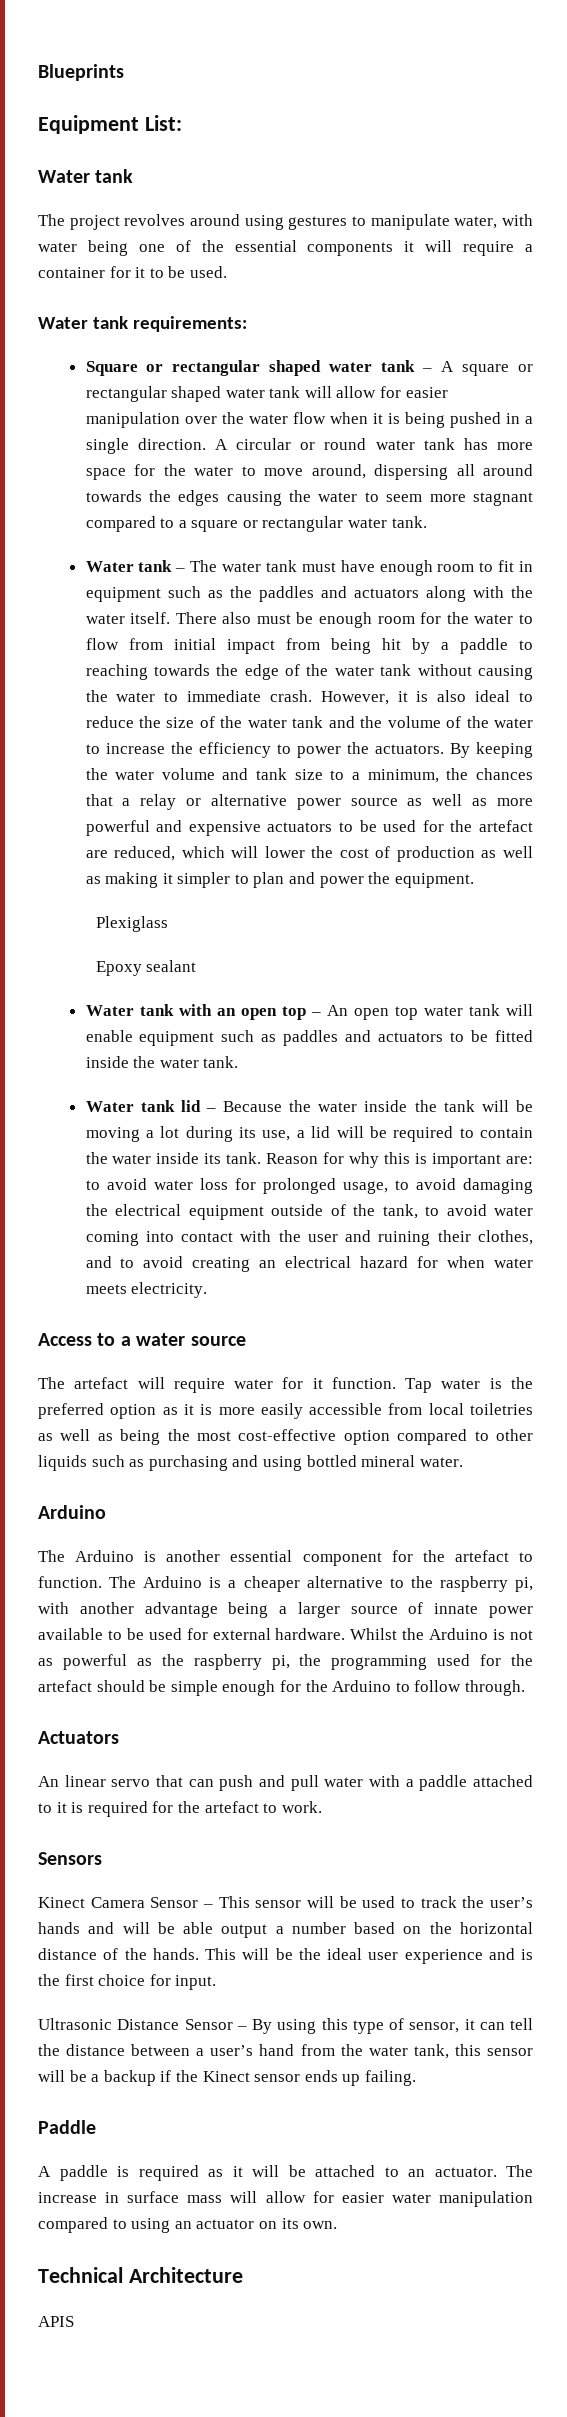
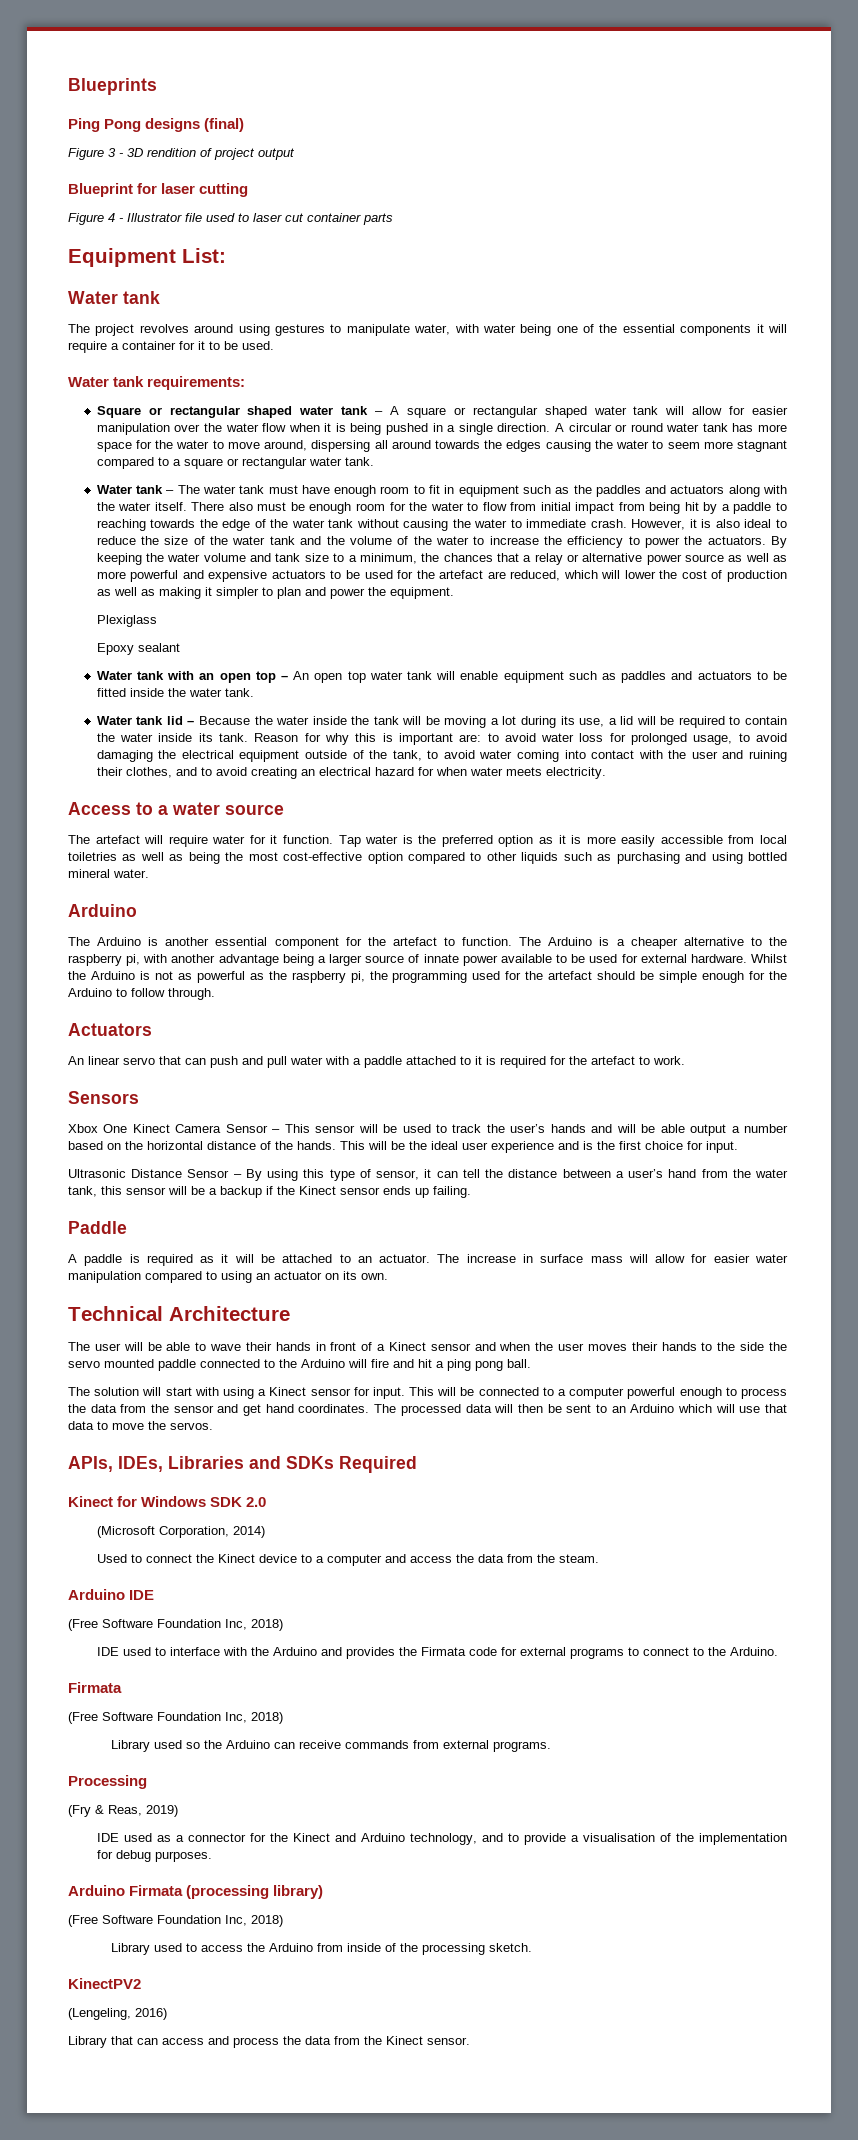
+ Ping Pong designs (final)
+ Figure 3 - 3D rendition of project output
+ Blueprint for laser cutting
+ Figure 4 - Illustrator file used to laser cut container parts
- Kinect Camera Sensor – This sensor will be used to track the user’s hands and will be able output a number based on the horizontal distance of the hands.
+ Xbox One Kinect Camera Sensor – This sensor will be used to track the user’s hands and will be able output a number based on the horizontal distance of the hands.
- APIS
+ The user will be able to wave their hands in front of a Kinect sensor and when the user moves their hands to the side the servo mounted paddle connected to the Arduino will fire and hit a ping pong ball.
+ The solution will start with using a Kinect sensor for input. This will be connected to a computer powerful enough to process the data from the sensor and get hand coordinates. The processed data will then be sent to an Arduino which will use that data to move the servos.
+ APIs, IDEs, Libraries and SDKs Required
+ Kinect for Windows SDK 2.0
+ (Microsoft Corporation, 2014)
+ Used to connect the Kinect device to a computer and access the data from the steam.
+ Arduino IDE
+ (Free Software Foundation Inc, 2018)
+ IDE used to interface with the Arduino and provides the Firmata code for external programs to connect to the Arduino.
+ Firmata
+ (Free Software Foundation Inc, 2018)
+ Library used so the Arduino can receive commands from external programs.
+ Processing
+ (Fry & Reas, 2019)
+ IDE used as a connector for the Kinect and Arduino technology, and to provide a visualisation of the implementation for debug purposes.
+ Arduino Firmata (processing library)
+ (Free Software Foundation Inc, 2018)
+ Library used to access the Arduino from inside of the processing sketch.
+ KinectPV2
+ (Lengeling, 2016)
+ Library that can access and process the data from the Kinect sensor.

